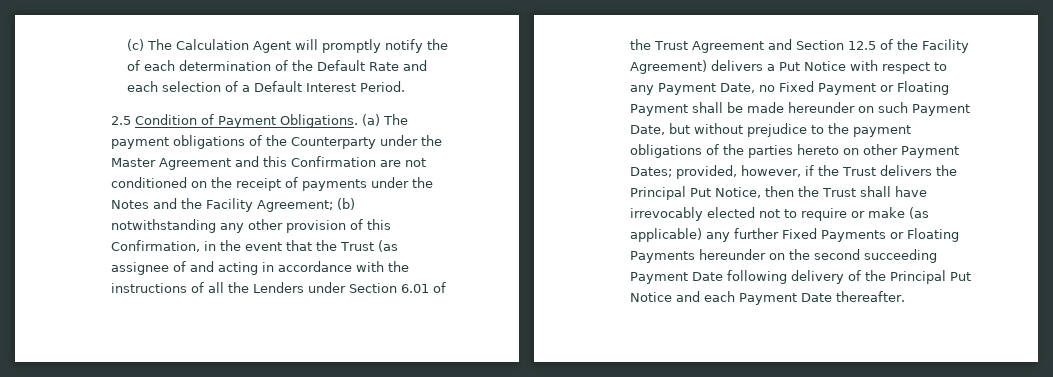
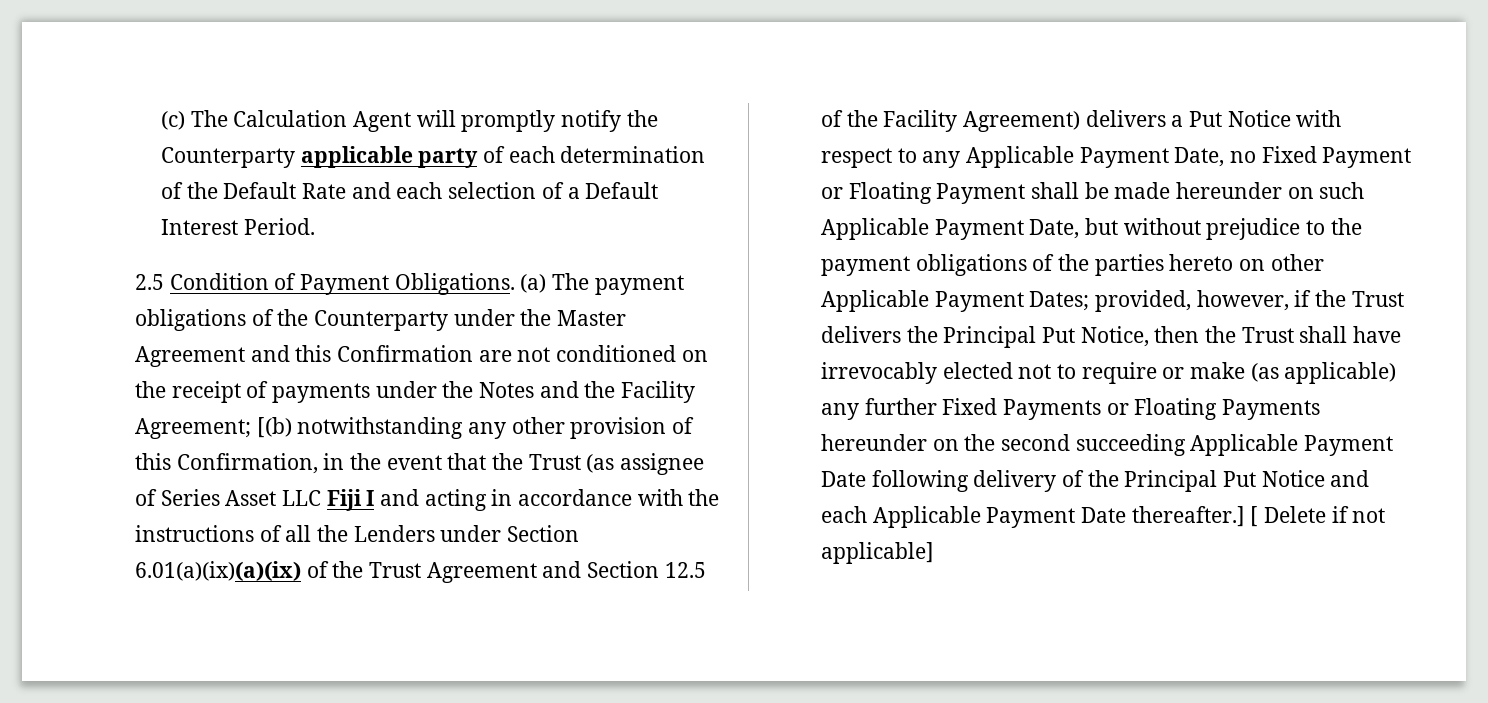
- (c) The Calculation Agent will promptly notify the of each determination of the Default Rate and each selection of a Default Interest Period.
+ (c) The Calculation Agent will promptly notify the Counterparty applicable party of each determination of the Default Rate and each selection of a Default Interest Period.
- (b) notwithstanding any other provision of this Confirmation, in the event that the Trust (as assignee of and acting in accordance with the instructions of all the Lenders under Section 6.01 of the Trust Agreement and Section 12.5 of the Facility Agreement) delivers a Put Notice with respect to any Payment Date, no Fixed Payment or Floating Payment shall be made hereunder on such Payment Date, but without prejudice to the payment obligations of the parties hereto on other Payment Dates;
+ [(b) notwithstanding any other provision of this Confirmation, in the event that the Trust (as assignee of Series Asset LLC Fiji I and acting in accordance with the instructions of all the Lenders under Section 6.01(a)(ix)(a)(ix) of the Trust Agreement and Section 12.5 of the Facility Agreement) delivers a Put Notice with respect to any Applicable Payment Date, no Fixed Payment or Floating Payment shall be made hereunder on such Applicable Payment Date, but without prejudice to the payment obligations of the parties hereto on other Applicable Payment Dates;
- provided, however, if the Trust delivers the Principal Put Notice, then the Trust shall have irrevocably elected not to require or make (as applicable) any further Fixed Payments or Floating Payments hereunder on the second succeeding Payment Date following delivery of the Principal Put Notice and each Payment Date thereafter.
+ provided, however, if the Trust delivers the Principal Put Notice, then the Trust shall have irrevocably elected not to require or make (as applicable) any further Fixed Payments or Floating Payments hereunder on the second succeeding Applicable Payment Date following delivery of the Principal Put Notice and each Applicable Payment Date thereafter.] [ Delete if not applicable]

